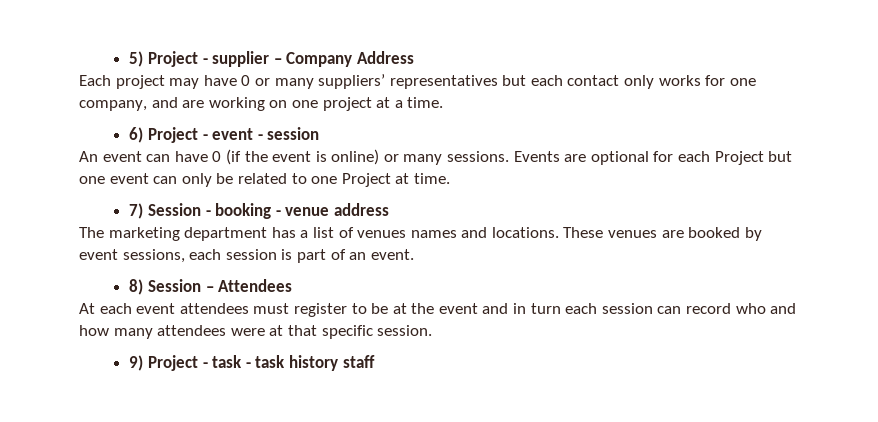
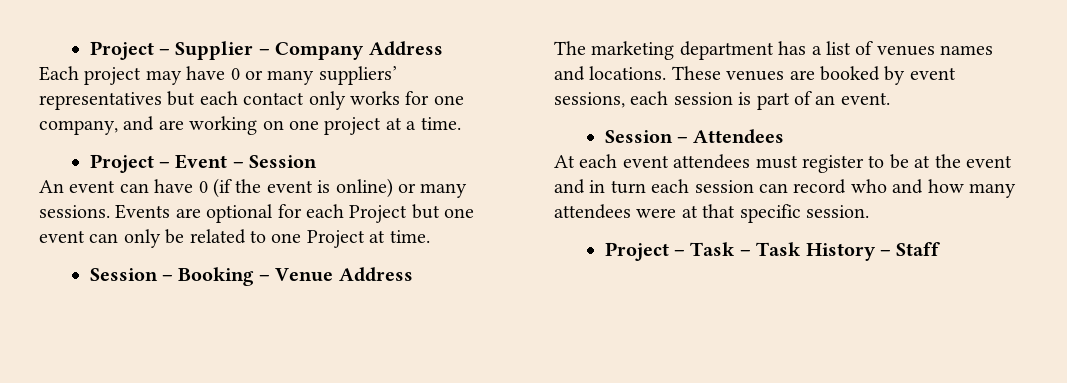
- 5) Project - supplier – Company Address
+ Project – Supplier – Company Address
- 6) Project - event - session
+ Project – Event – Session
- 7) Session - booking - venue address
+ Session – Booking – Venue Address
- 8) Session – Attendees
+ Session – Attendees
- 9) Project - task - task history staff
+ Project – Task – Task History – Staff

